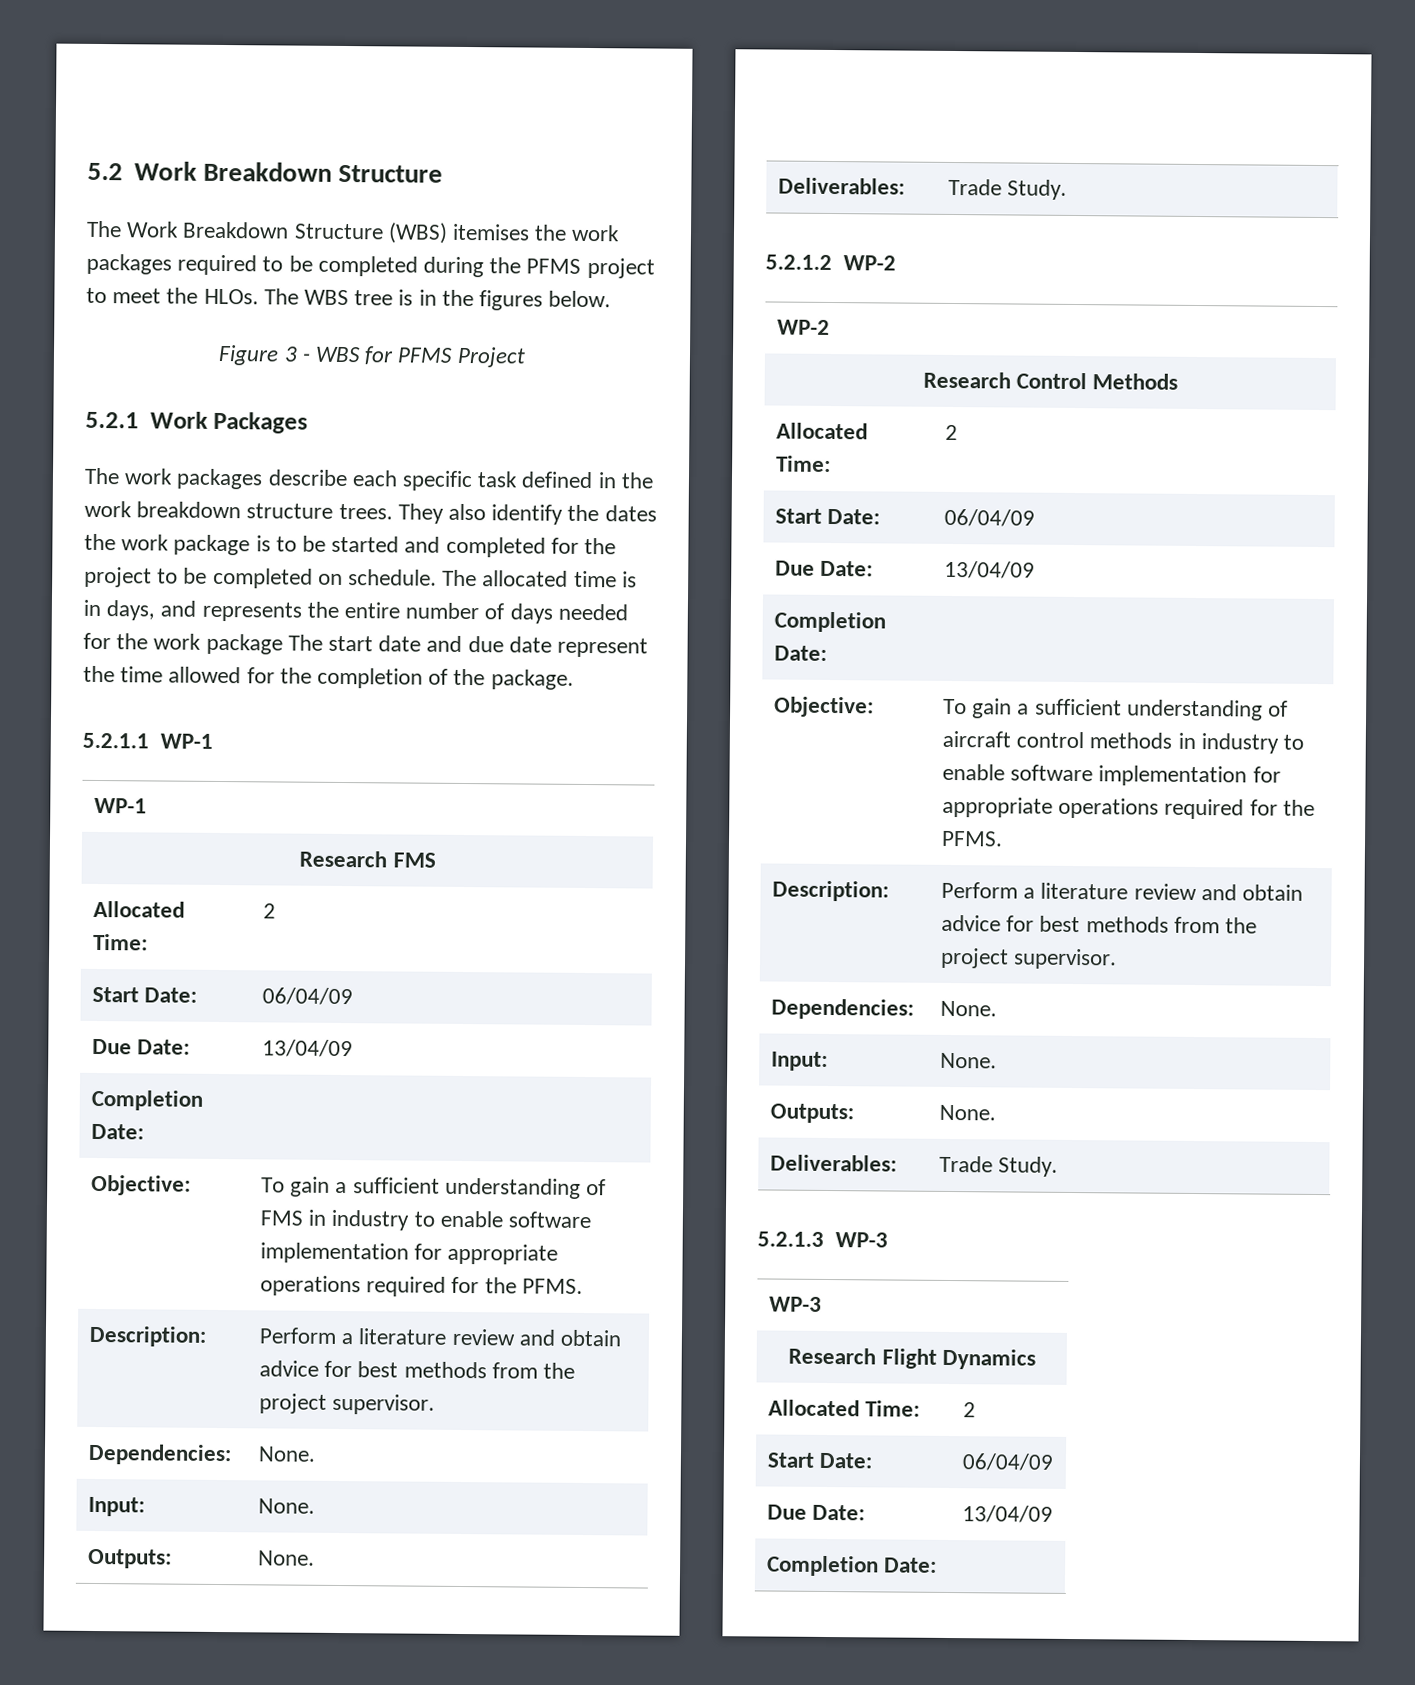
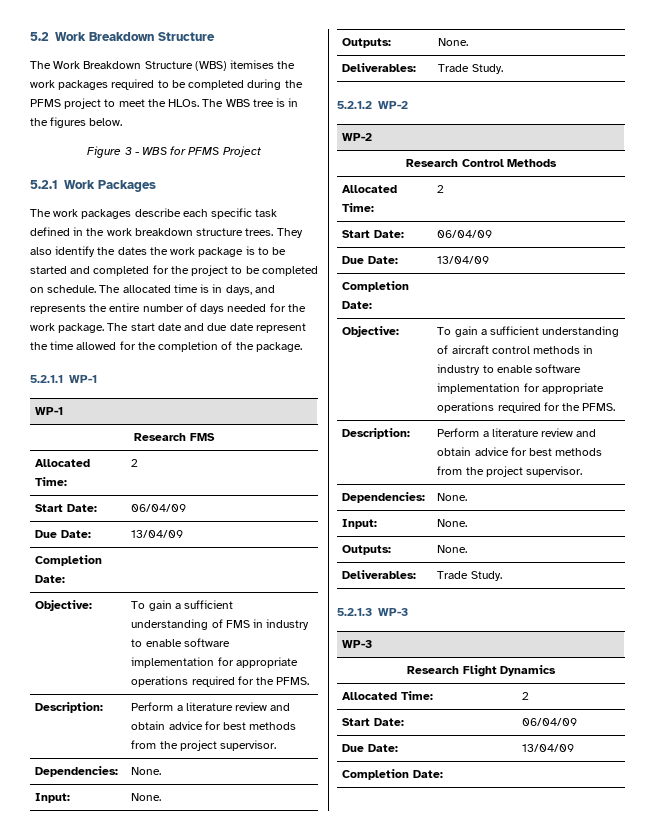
- The allocated time is in days, and represents the entire number of days needed for the work package The start date and due date represent the time allowed for the completion of the package.
+ The allocated time is in days, and represents the entire number of days needed for the work package. The start date and due date represent the time allowed for the completion of the package.

